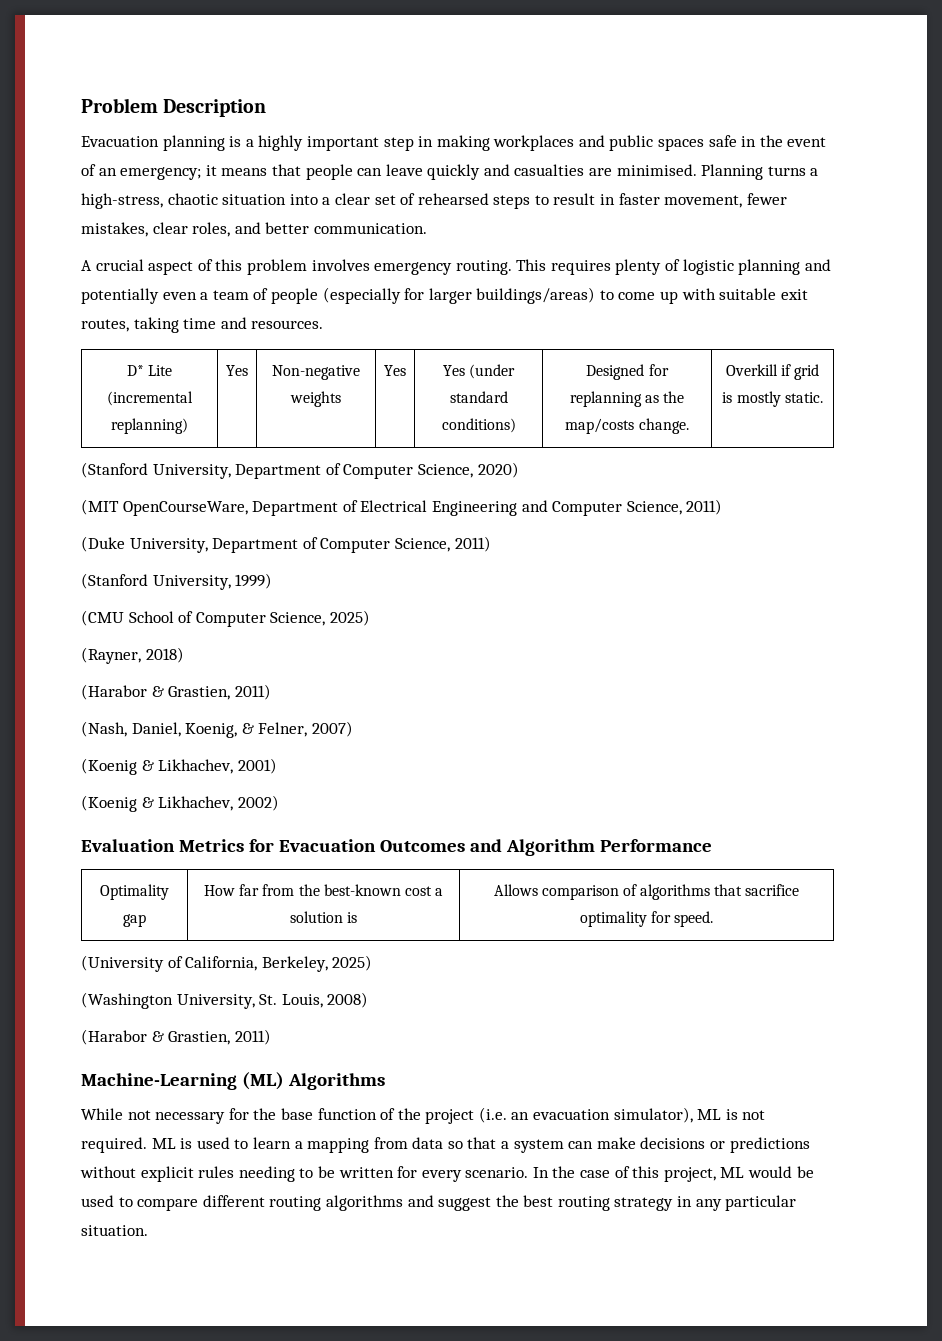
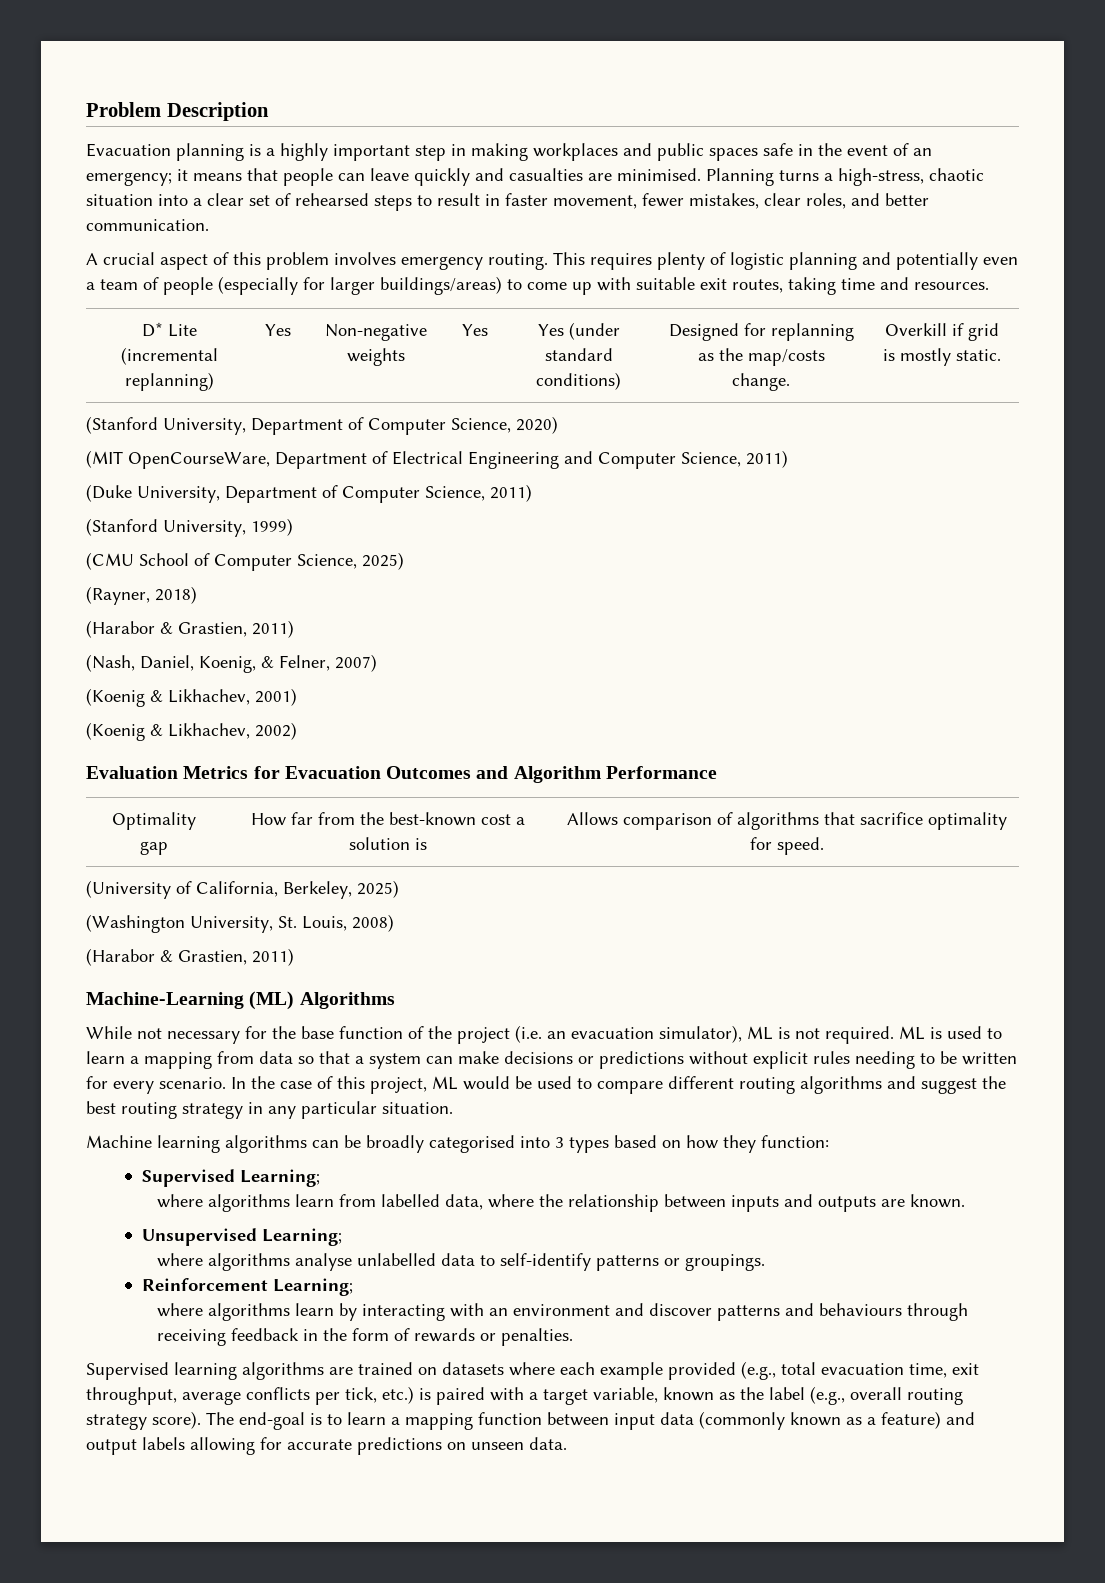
+ Machine learning algorithms can be broadly categorised into 3 types based on how they function:
+ Supervised Learning;
+ where algorithms learn from labelled data, where the relationship between inputs and outputs are known.
+ Unsupervised Learning;
+ where algorithms analyse unlabelled data to self-identify patterns or groupings.
+ Reinforcement Learning;
+ where algorithms learn by interacting with an environment and discover patterns and behaviours through receiving feedback in the form of rewards or penalties.
+ Supervised learning algorithms are trained on datasets where each example provided (e.g., total evacuation time, exit throughput, average conflicts per tick, etc.) is paired with a target variable, known as the label (e.g., overall routing strategy score). The end-goal is to learn a mapping function between input data (commonly known as a feature) and output labels allowing for accurate predictions on unseen data.

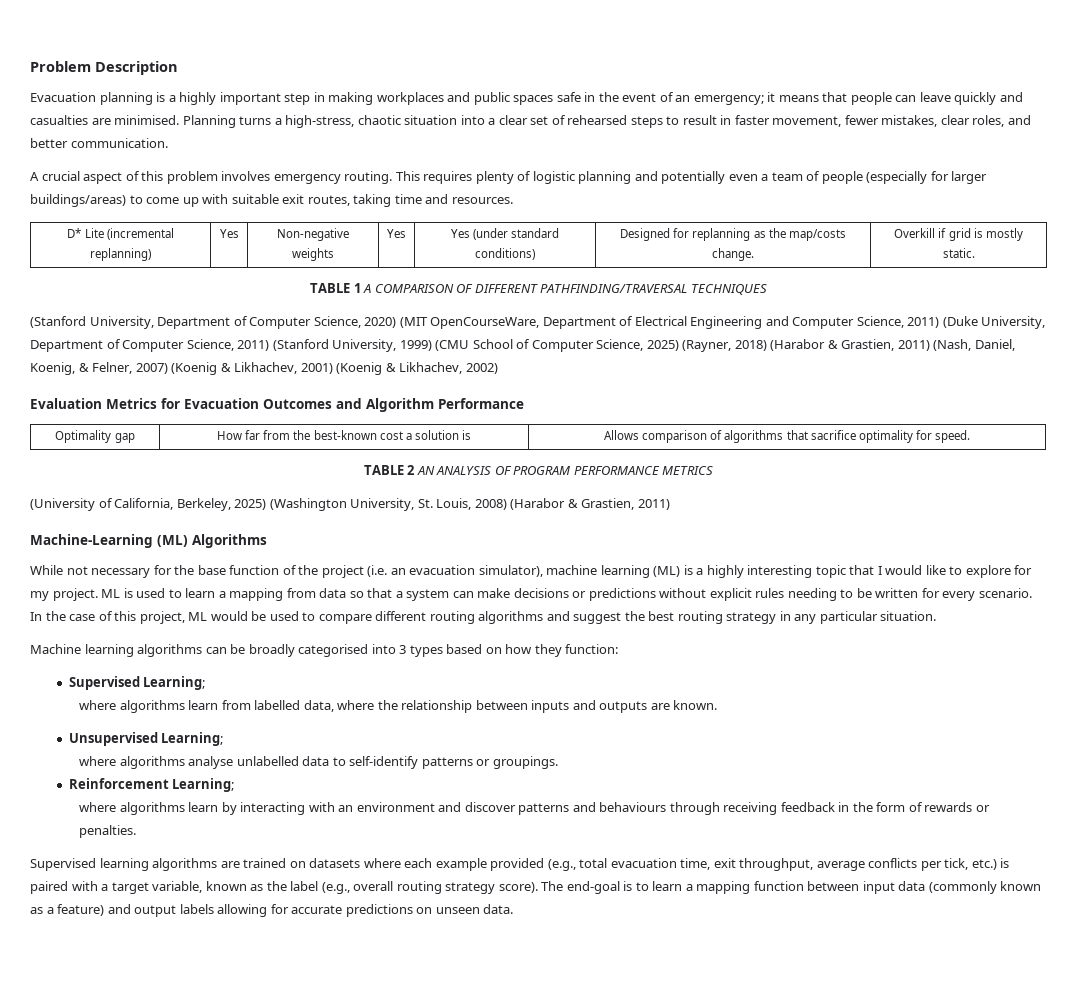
+ TABLE 1 A COMPARISON OF DIFFERENT PATHFINDING/TRAVERSAL TECHNIQUES
- (Stanford University, Department of Computer Science, 2020)
- (MIT OpenCourseWare, Department of Electrical Engineering and Computer Science, 2011)
- (Duke University, Department of Computer Science, 2011)
- (Stanford University, 1999)
- (CMU School of Computer Science, 2025)
- (Rayner, 2018)
- (Harabor & Grastien, 2011)
- (Nash, Daniel, Koenig, & Felner, 2007)
- (Koenig & Likhachev, 2001)
- (Koenig & Likhachev, 2002)
+ (Stanford University, Department of Computer Science, 2020) (MIT OpenCourseWare, Department of Electrical Engineering and Computer Science, 2011) (Duke University, Department of Computer Science, 2011) (Stanford University, 1999) (CMU School of Computer Science, 2025) (Rayner, 2018) (Harabor & Grastien, 2011) (Nash, Daniel, Koenig, & Felner, 2007) (Koenig & Likhachev, 2001) (Koenig & Likhachev, 2002)
+ TABLE 2 AN ANALYSIS OF PROGRAM PERFORMANCE METRICS
- (University of California, Berkeley, 2025)
- (Washington University, St. Louis, 2008)
- (Harabor & Grastien, 2011)
+ (University of California, Berkeley, 2025) (Washington University, St. Louis, 2008) (Harabor & Grastien, 2011)
- While not necessary for the base function of the project (i.e. an evacuation simulator), ML is not required.
+ While not necessary for the base function of the project (i.e. an evacuation simulator), machine learning (ML) is a highly interesting topic that I would like to explore for my project.

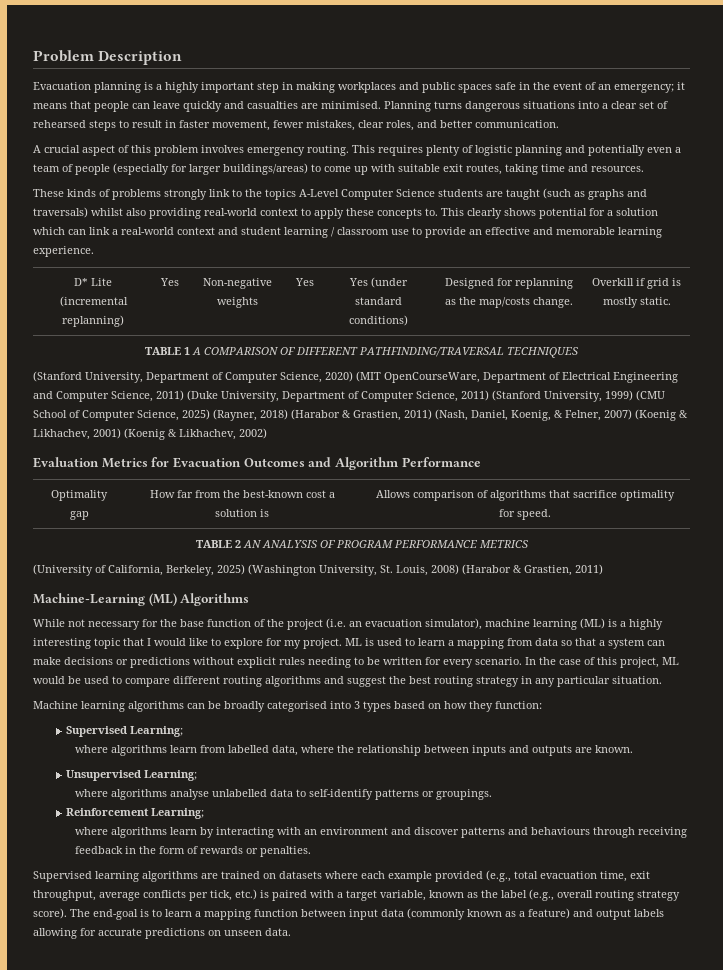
- Planning turns a high-stress, chaotic situation into a clear set of rehearsed steps to result in faster movement, fewer mistakes, clear roles, and better communication.
+ Planning turns dangerous situations into a clear set of rehearsed steps to result in faster movement, fewer mistakes, clear roles, and better communication.
+ These kinds of problems strongly link to the topics A-Level Computer Science students are taught (such as graphs and traversals) whilst also providing real-world context to apply these concepts to. This clearly shows potential for a solution which can link a real-world context and student learning / classroom use to provide an effective and memorable learning experience.

